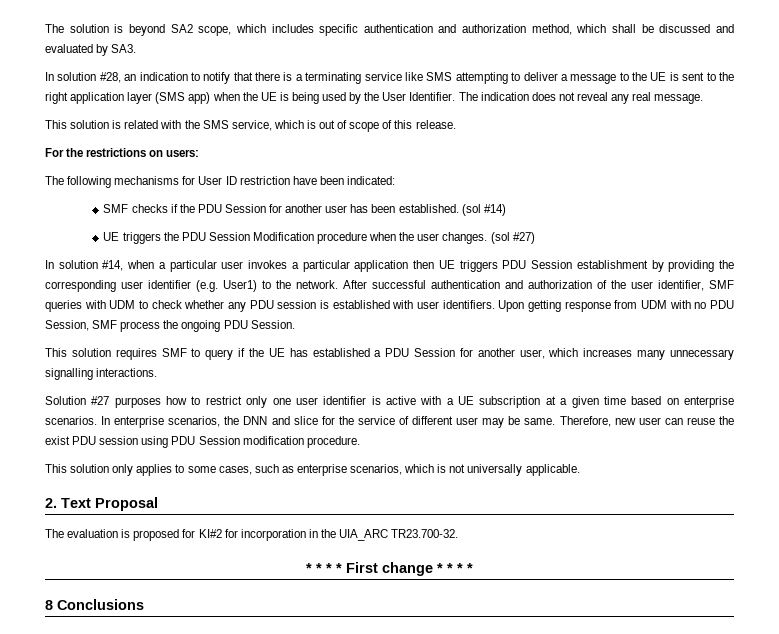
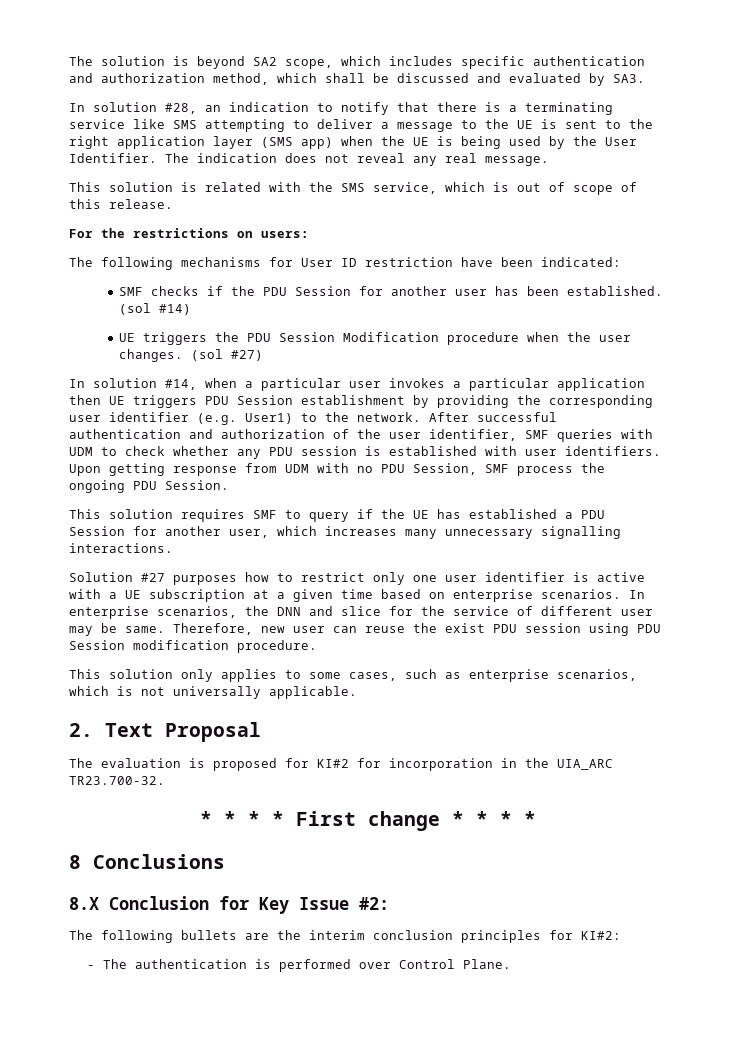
+ 8.X Conclusion for Key Issue #2:
+ The following bullets are the interim conclusion principles for KI#2:
+ - The authentication is performed over Control Plane.

